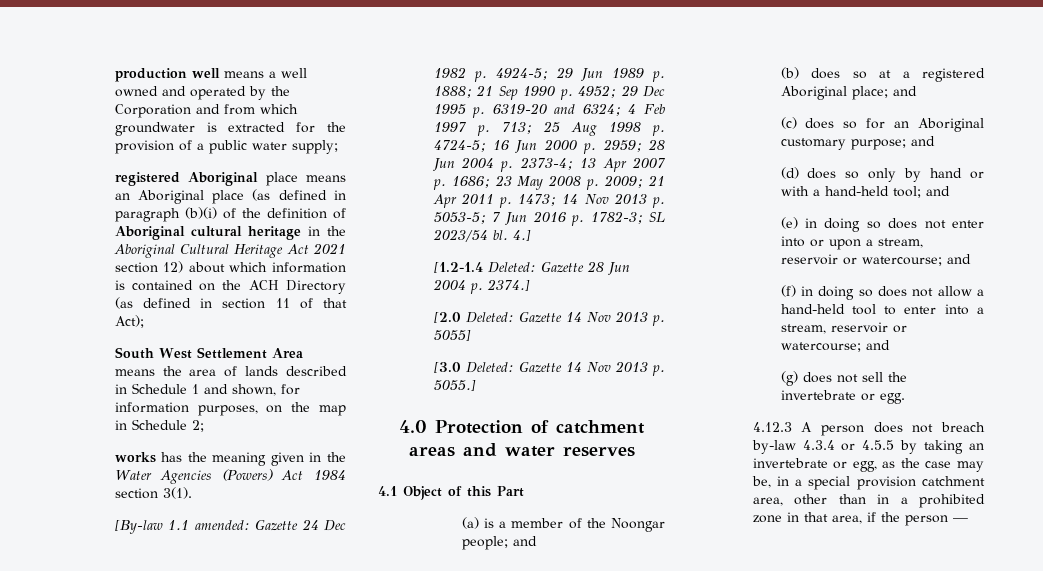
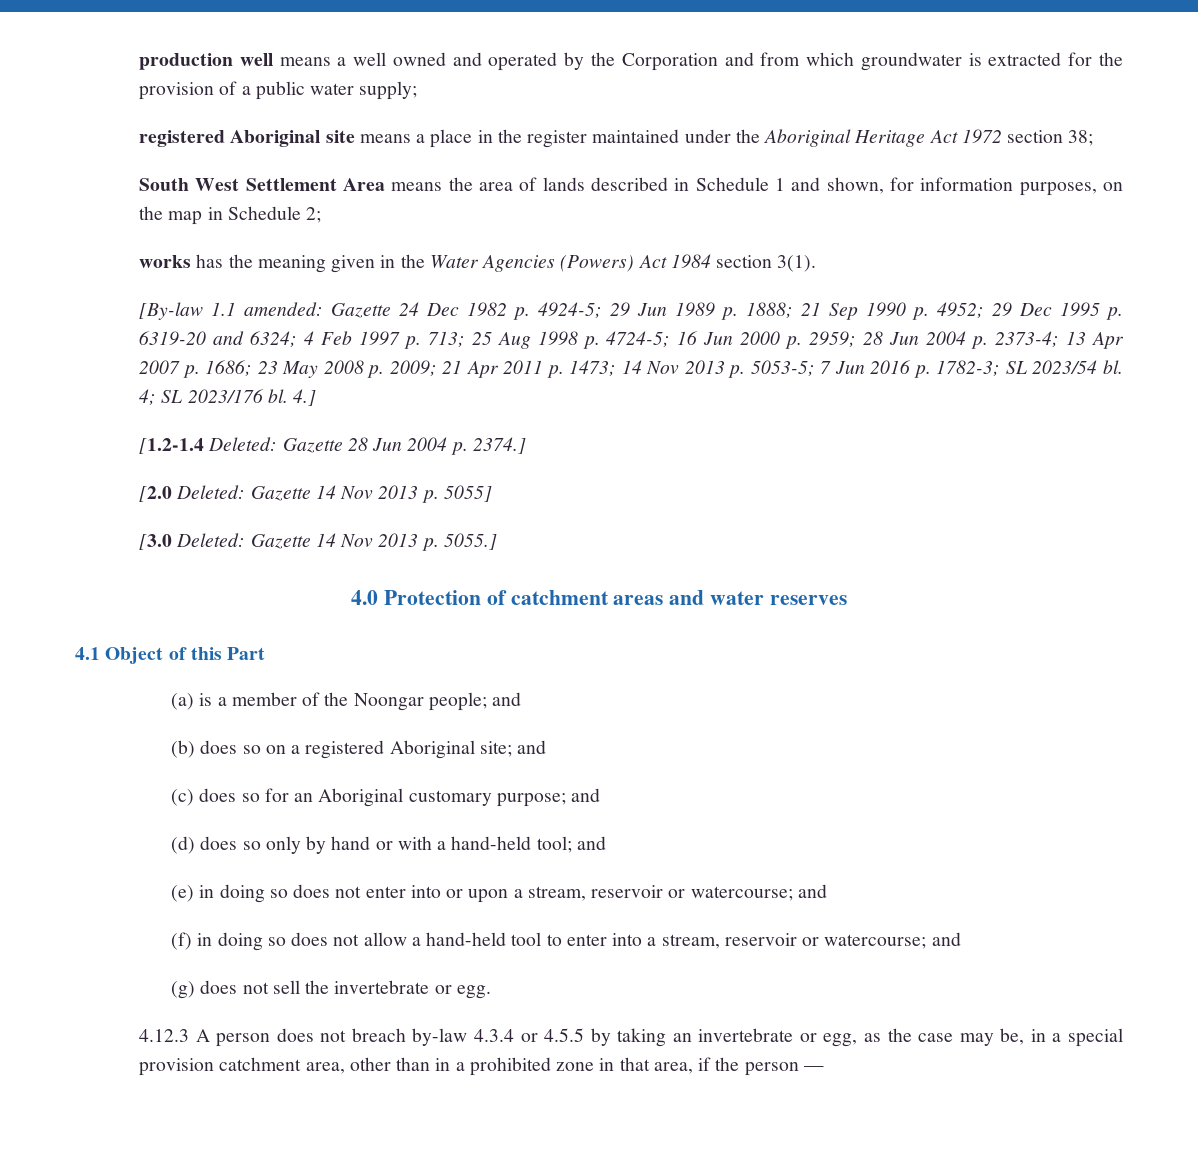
- registered Aboriginal place means an Aboriginal place (as defined in paragraph (b)(i) of the definition of Aboriginal cultural heritage in the Aboriginal Cultural Heritage Act 2021 section 12) about which information is contained on the ACH Directory (as defined in section 11 of that Act);
+ registered Aboriginal site means a place in the register maintained under the Aboriginal Heritage Act 1972 section 38;
+ 4; SL 2023/176 bl.
- (b) does so at a registered Aboriginal place; and
+ (b) does so on a registered Aboriginal site; and

